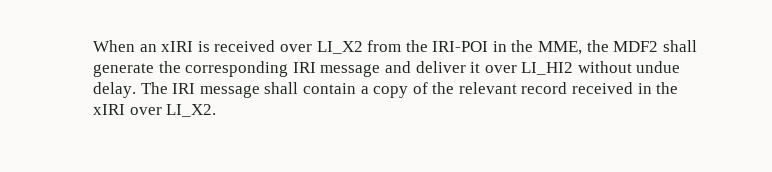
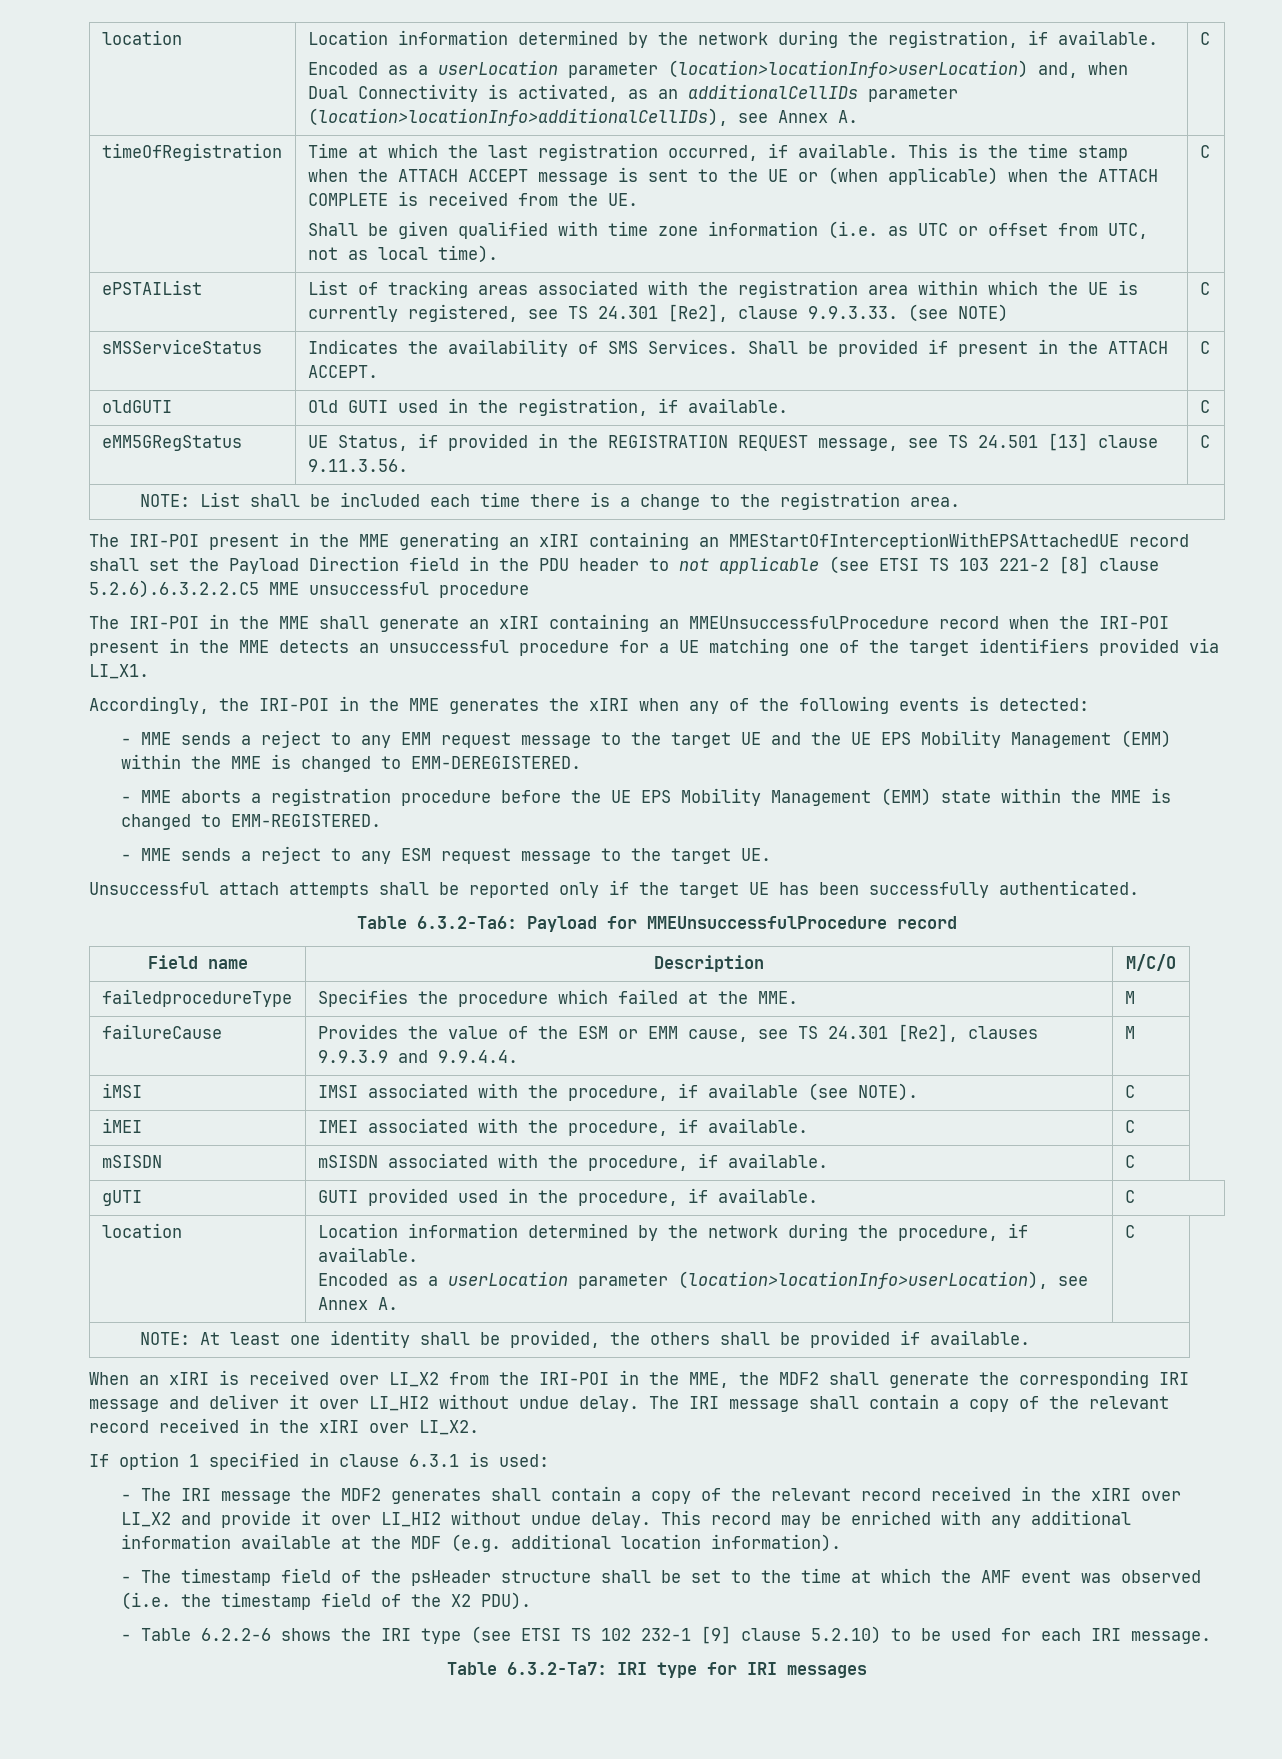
+ location | Location information determined by the network during the registration, if available.
+ Encoded as a userLocation parameter (location>locationInfo>userLocation) and, when Dual Connectivity is activated, as an additionalCellIDs parameter (location>locationInfo>additionalCellIDs), see Annex A. | C
+ timeOfRegistration | Time at which the last registration occurred, if available. This is the time stamp when the ATTACH ACCEPT message is sent to the UE or (when applicable) when the ATTACH COMPLETE is received from the UE.
+ Shall be given qualified with time zone information (i.e. as UTC or offset from UTC, not as local time). | C
+ ePSTAIList | List of tracking areas associated with the registration area within which the UE is currently registered, see TS 24.301 [Re2], clause 9.9.3.33. (see NOTE) | C
+ sMSServiceStatus | Indicates the availability of SMS Services. Shall be provided if present in the ATTACH ACCEPT. | C
+ oldGUTI | Old GUTI used in the registration, if available. | C
+ eMM5GRegStatus | UE Status, if provided in the REGISTRATION REQUEST message, see TS 24.501 [13] clause 9.11.3.56. | C
+ NOTE: List shall be included each time there is a change to the registration area.
+ The IRI-POI present in the MME generating an xIRI containing an MMEStartOfInterceptionWithEPSAttachedUE record shall set the Payload Direction field in the PDU header to not applicable (see ETSI TS 103 221-2 [8] clause 5.2.6).6.3.2.2.C5 MME unsuccessful procedure
+ The IRI-POI in the MME shall generate an xIRI containing an MMEUnsuccessfulProcedure record when the IRI-POI present in the MME detects an unsuccessful procedure for a UE matching one of the target identifiers provided via LI_X1.
+ Accordingly, the IRI-POI in the MME generates the xIRI when any of the following events is detected:
+ - MME sends a reject to any EMM request message to the target UE and the UE EPS Mobility Management (EMM) within the MME is changed to EMM-DEREGISTERED.
+ - MME aborts a registration procedure before the UE EPS Mobility Management (EMM) state within the MME is changed to EMM-REGISTERED.
+ - MME sends a reject to any ESM request message to the target UE.
+ Unsuccessful attach attempts shall be reported only if the target UE has been successfully authenticated.
+ Table 6.3.2-Ta6: Payload for MMEUnsuccessfulProcedure record
+ Field name | Description | M/C/O
+ failedprocedureType | Specifies the procedure which failed at the MME. | M
+ failureCause | Provides the value of the ESM or EMM cause, see TS 24.301 [Re2], clauses 9.9.3.9 and 9.9.4.4. | M
+ iMSI | IMSI associated with the procedure, if available (see NOTE). | C
+ iMEI | IMEI associated with the procedure, if available. | C
+ mSISDN | mSISDN associated with the procedure, if available. | C
+ gUTI | GUTI provided used in the procedure, if available. | C
+ location | Location information determined by the network during the procedure, if available.
+ Encoded as a userLocation parameter (location>locationInfo>userLocation), see Annex A. | C
+ NOTE: At least one identity shall be provided, the others shall be provided if available.
+ If option 1 specified in clause 6.3.1 is used:
+ - The IRI message the MDF2 generates shall contain a copy of the relevant record received in the xIRI over LI_X2 and provide it over LI_HI2 without undue delay. This record may be enriched with any additional information available at the MDF (e.g. additional location information).
+ - The timestamp field of the psHeader structure shall be set to the time at which the AMF event was observed (i.e. the timestamp field of the X2 PDU).
+ - Table 6.2.2-6 shows the IRI type (see ETSI TS 102 232-1 [9] clause 5.2.10) to be used for each IRI message.
+ Table 6.3.2-Ta7: IRI type for IRI messages

